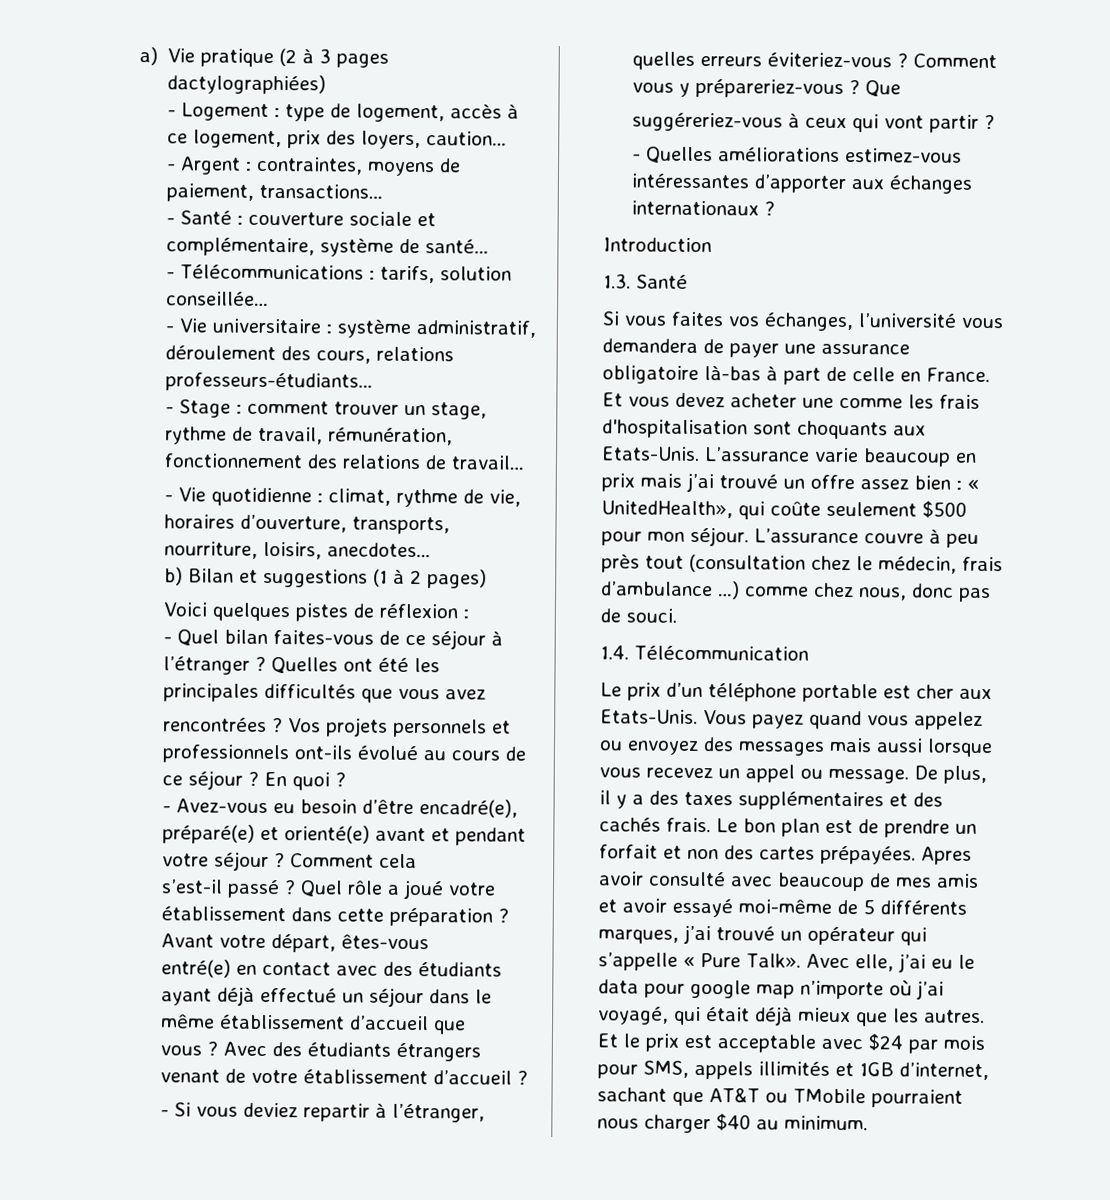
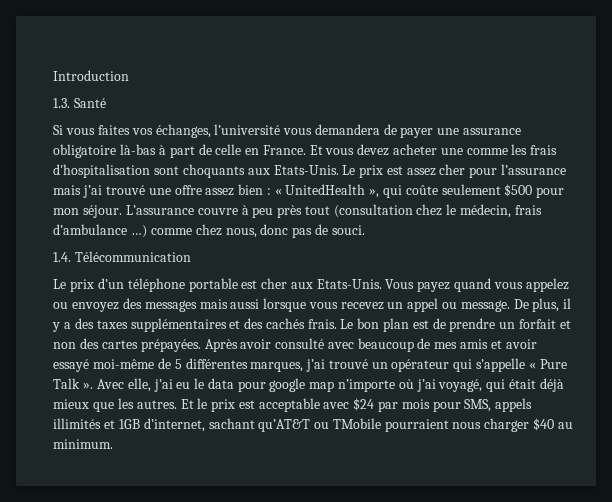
- a) Vie pratique (2 à 3 pages dactylographiées)
- - Logement : type de logement, accès à ce logement, prix des loyers, caution…
- - Argent : contraintes, moyens de paiement, transactions…
- - Santé : couverture sociale et complémentaire, système de santé…
- - Télécommunications : tarifs, solution conseillée…
- - Vie universitaire : système administratif, déroulement des cours, relations professeurs-étudiants…
- - Stage : comment trouver un stage, rythme de travail, rémunération, fonctionnement des relations de travail…
- - Vie quotidienne : climat, rythme de vie, horaires d’ouverture, transports, nourriture, loisirs, anecdotes…
- b) Bilan et suggestions (1 à 2 pages)
- Voici quelques pistes de réflexion :
- - Quel bilan faites-vous de ce séjour à l’étranger ? Quelles ont été les principales difficultés que vous avez
- rencontrées ? Vos projets personnels et professionnels ont-ils évolué au cours de ce séjour ? En quoi ?
- - Avez-vous eu besoin d’être encadré(e), préparé(e) et orienté(e) avant et pendant votre séjour ? Comment cela
- s’est-il passé ? Quel rôle a joué votre établissement dans cette préparation ? Avant votre départ, êtes-vous
- entré(e) en contact avec des étudiants ayant déjà effectué un séjour dans le même établissement d’accueil que
- vous ? Avec des étudiants étrangers venant de votre établissement d’accueil ?
- - Si vous deviez repartir à l’étranger, quelles erreurs éviteriez-vous ? Comment vous y prépareriez-vous ? Que
- suggéreriez-vous à ceux qui vont partir ?
- - Quelles améliorations estimez-vous intéressantes d’apporter aux échanges internationaux ?
- L’assurance varie beaucoup en prix mais j’ai trouvé un offre assez bien : « UnitedHealth», qui coûte seulement $500 pour mon séjour.
+ Le prix est assez cher pour l’assurance mais j’ai trouvé une offre assez bien : « UnitedHealth », qui coûte seulement $500 pour mon séjour.
- Apres avoir consulté avec beaucoup de mes amis et avoir essayé moi-même de 5 différents marques, j’ai trouvé un opérateur qui s’appelle « Pure Talk».
+ Après avoir consulté avec beaucoup de mes amis et avoir essayé moi-même de 5 différentes marques, j’ai trouvé un opérateur qui s’appelle « Pure Talk ».
- Et le prix est acceptable avec $24 par mois pour SMS, appels illimités et 1GB d’internet, sachant que AT&T ou TMobile pourraient nous charger $40 au minimum.
+ Et le prix est acceptable avec $24 par mois pour SMS, appels illimités et 1GB d’internet, sachant qu’AT&T ou TMobile pourraient nous charger $40 au minimum.

